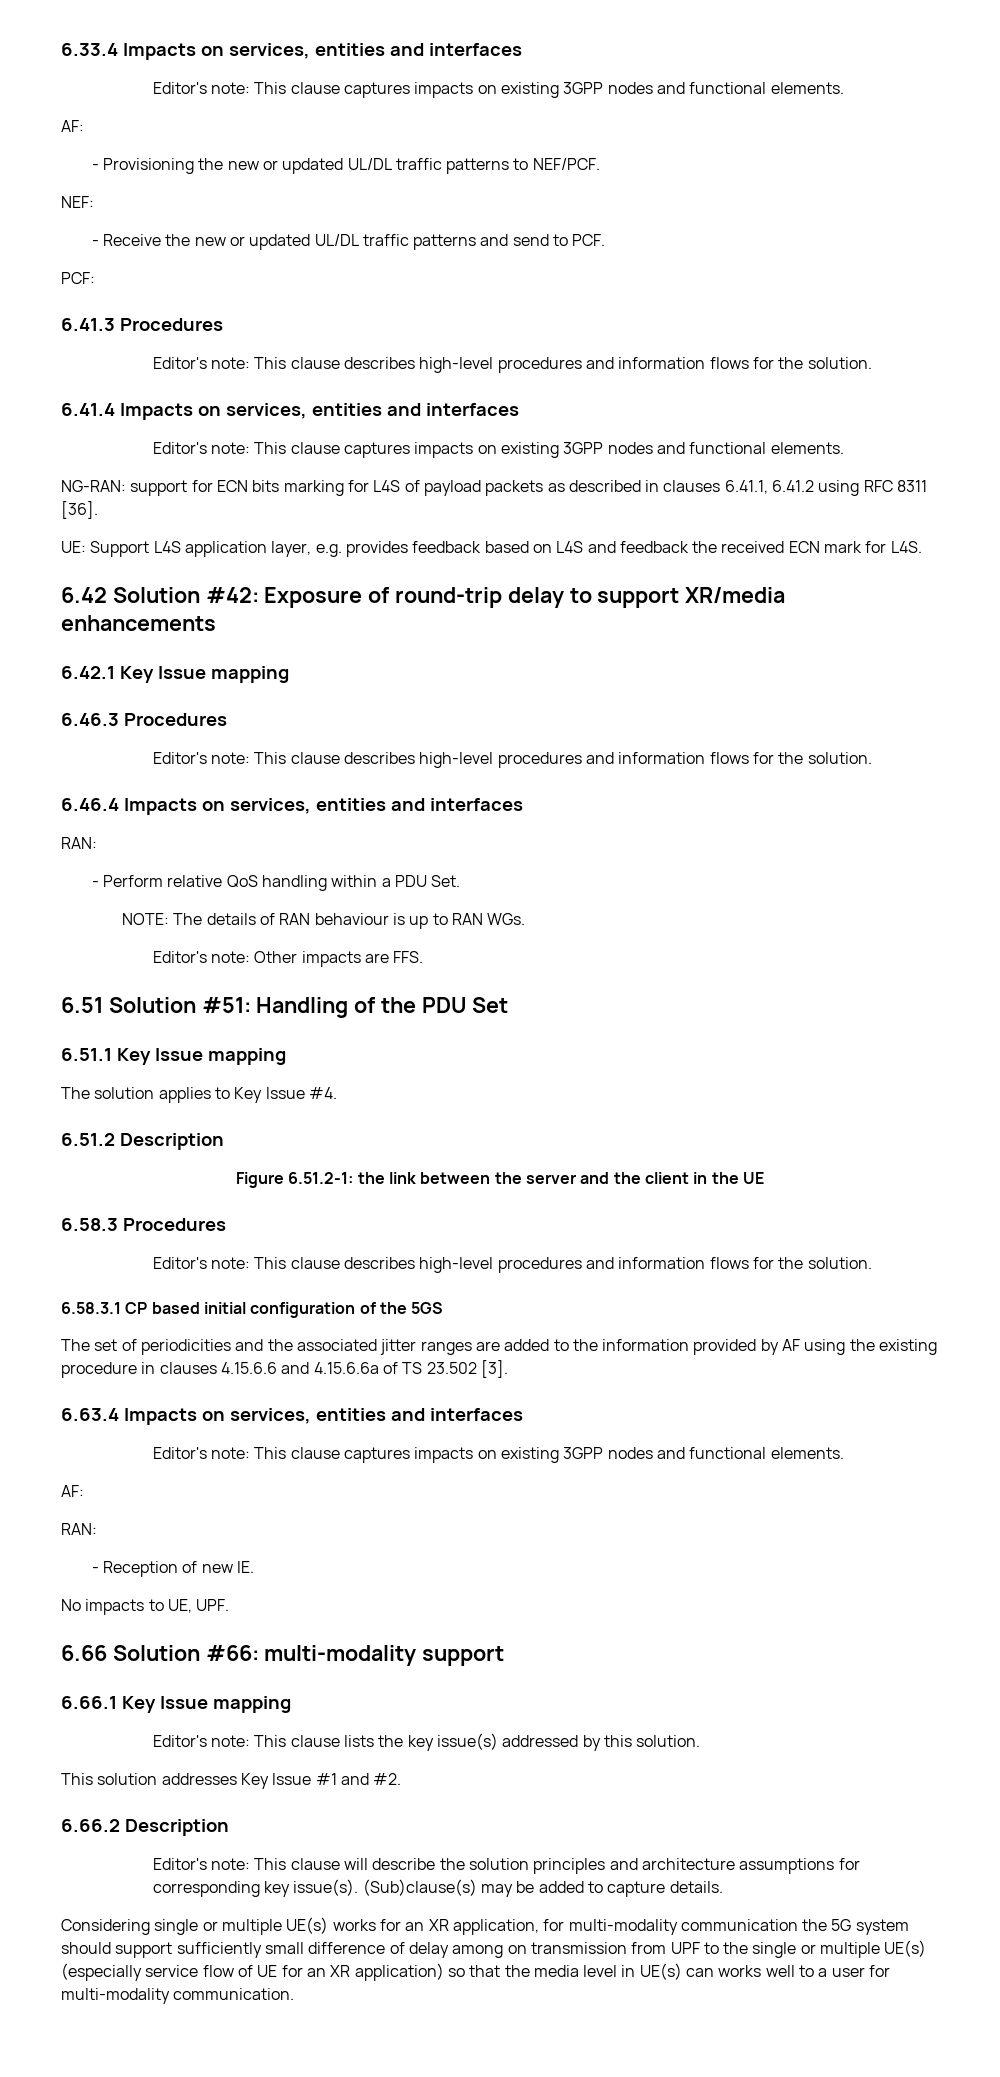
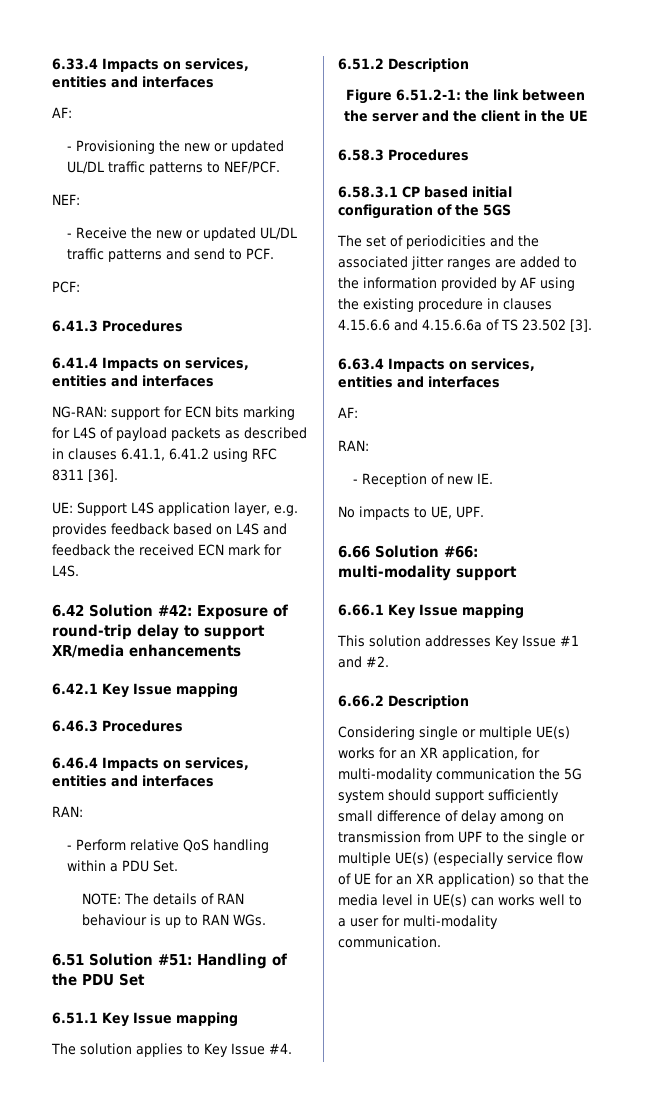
  6.33.4 Impacts on services, entities and interfaces
- Editor's note: This clause captures impacts on existing 3GPP nodes and functional elements.
  6.41.3 Procedures
- Editor's note: This clause describes high-level procedures and information flows for the solution.
  6.41.4 Impacts on services, entities and interfaces
- Editor's note: This clause captures impacts on existing 3GPP nodes and functional elements.
  6.46.3 Procedures
- Editor's note: This clause describes high-level procedures and information flows for the solution.
- Editor's note: Other impacts are FFS.
  6.58.3 Procedures
- Editor's note: This clause describes high-level procedures and information flows for the solution.
  6.63.4 Impacts on services, entities and interfaces
- Editor's note: This clause captures impacts on existing 3GPP nodes and functional elements.
- Editor's note: This clause lists the key issue(s) addressed by this solution.
- Editor's note: This clause will describe the solution principles and architecture assumptions for corresponding key issue(s). (Sub)clause(s) may be added to capture details.

